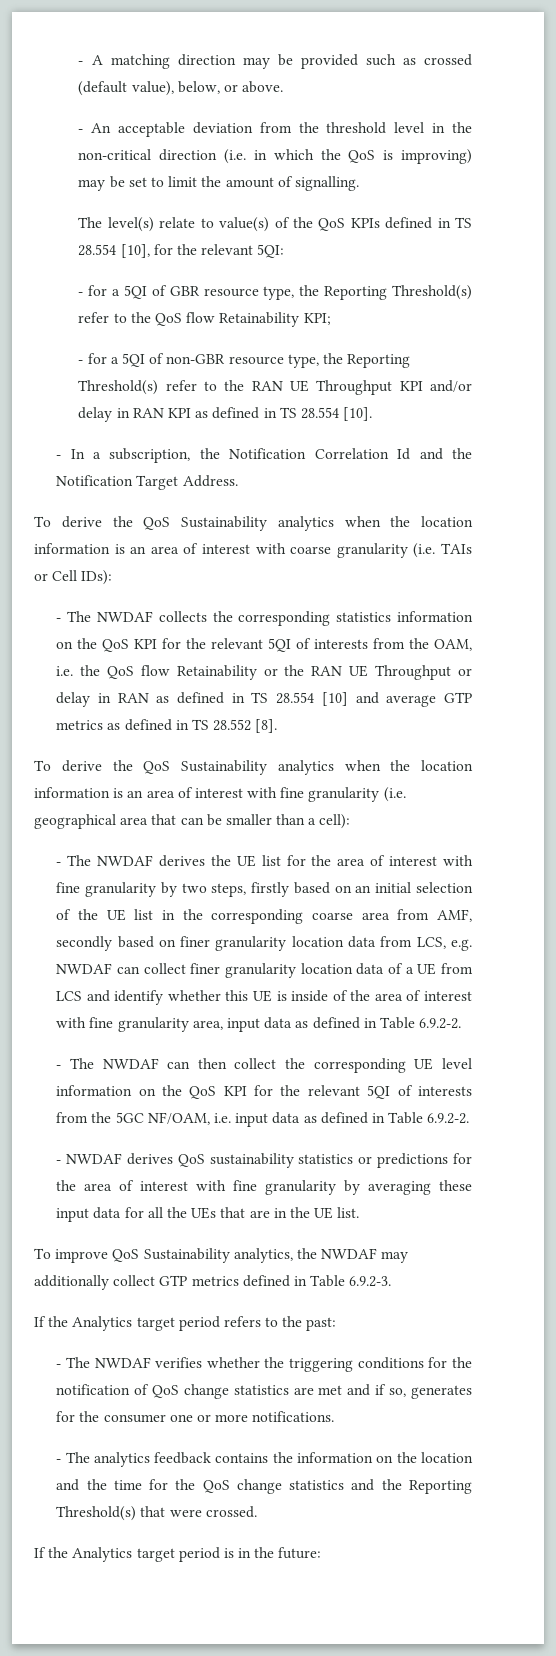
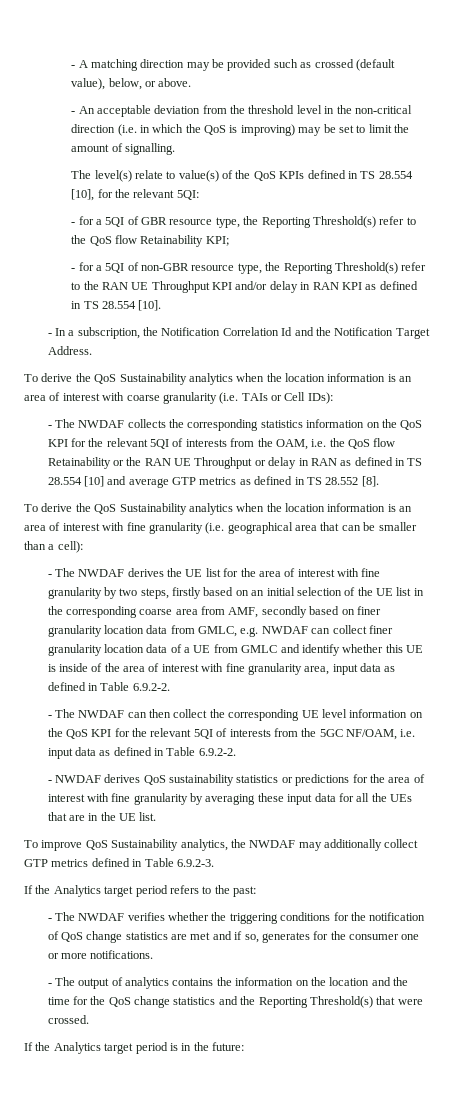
- - The NWDAF derives the UE list for the area of interest with fine granularity by two steps, firstly based on an initial selection of the UE list in the corresponding coarse area from AMF, secondly based on finer granularity location data from LCS, e.g. NWDAF can collect finer granularity location data of a UE from LCS and identify whether this UE is inside of the area of interest with fine granularity area, input data as defined in Table 6.9.2-2.
+ - The NWDAF derives the UE list for the area of interest with fine granularity by two steps, firstly based on an initial selection of the UE list in the corresponding coarse area from AMF, secondly based on finer granularity location data from GMLC, e.g. NWDAF can collect finer granularity location data of a UE from GMLC and identify whether this UE is inside of the area of interest with fine granularity area, input data as defined in Table 6.9.2-2.
- - The analytics feedback contains the information on the location and the time for the QoS change statistics and the Reporting Threshold(s) that were crossed.
+ - The output of analytics contains the information on the location and the time for the QoS change statistics and the Reporting Threshold(s) that were crossed.

